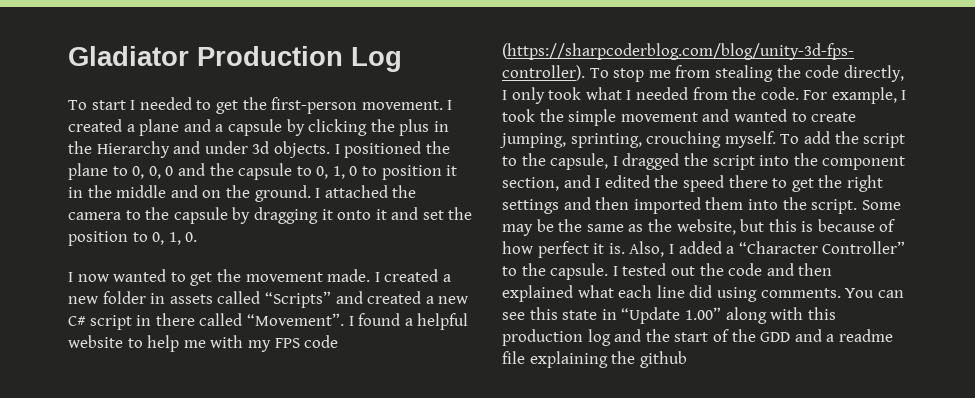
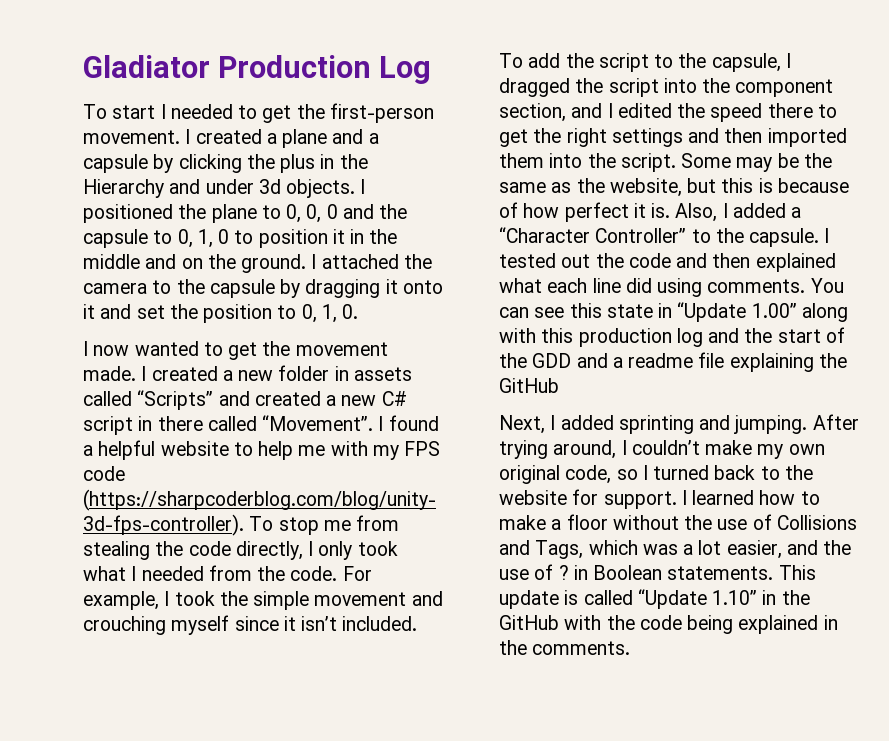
- For example, I took the simple movement and wanted to create jumping, sprinting, crouching myself.
+ For example, I took the simple movement and crouching myself since it isn’t included.
- You can see this state in “Update 1.00” along with this production log and the start of the GDD and a readme file explaining the github
+ You can see this state in “Update 1.00” along with this production log and the start of the GDD and a readme file explaining the GitHub
+ Next, I added sprinting and jumping. After trying around, I couldn’t make my own original code, so I turned back to the website for support. I learned how to make a floor without the use of Collisions and Tags, which was a lot easier, and the use of ? in Boolean statements. This update is called “Update 1.10” in the GitHub with the code being explained in the comments.

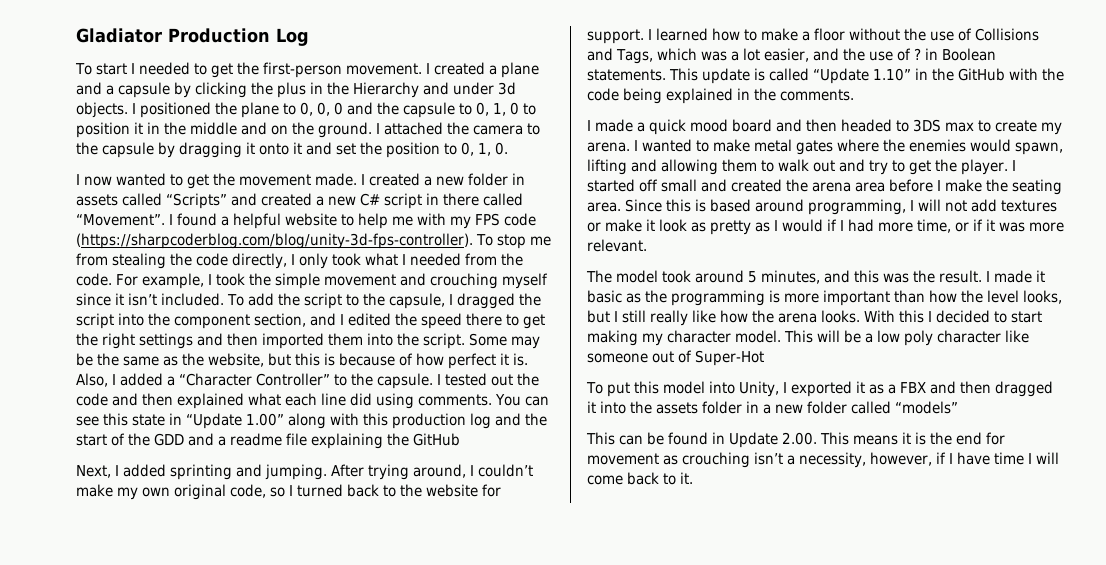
+ I made a quick mood board and then headed to 3DS max to create my arena. I wanted to make metal gates where the enemies would spawn, lifting and allowing them to walk out and try to get the player. I started off small and created the arena area before I make the seating area. Since this is based around programming, I will not add textures or make it look as pretty as I would if I had more time, or if it was more relevant.
+ The model took around 5 minutes, and this was the result. I made it basic as the programming is more important than how the level looks, but I still really like how the arena looks. With this I decided to start making my character model. This will be a low poly character like someone out of Super-Hot
+ To put this model into Unity, I exported it as a FBX and then dragged it into the assets folder in a new folder called “models”
+ This can be found in Update 2.00. This means it is the end for movement as crouching isn’t a necessity, however, if I have time I will come back to it.

